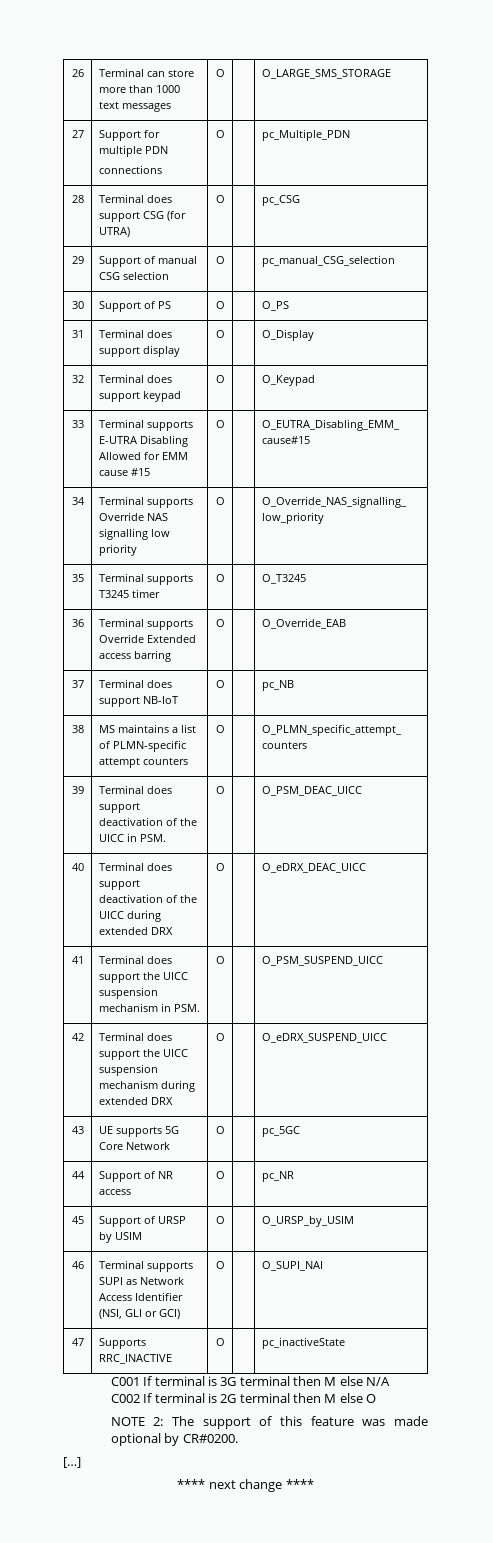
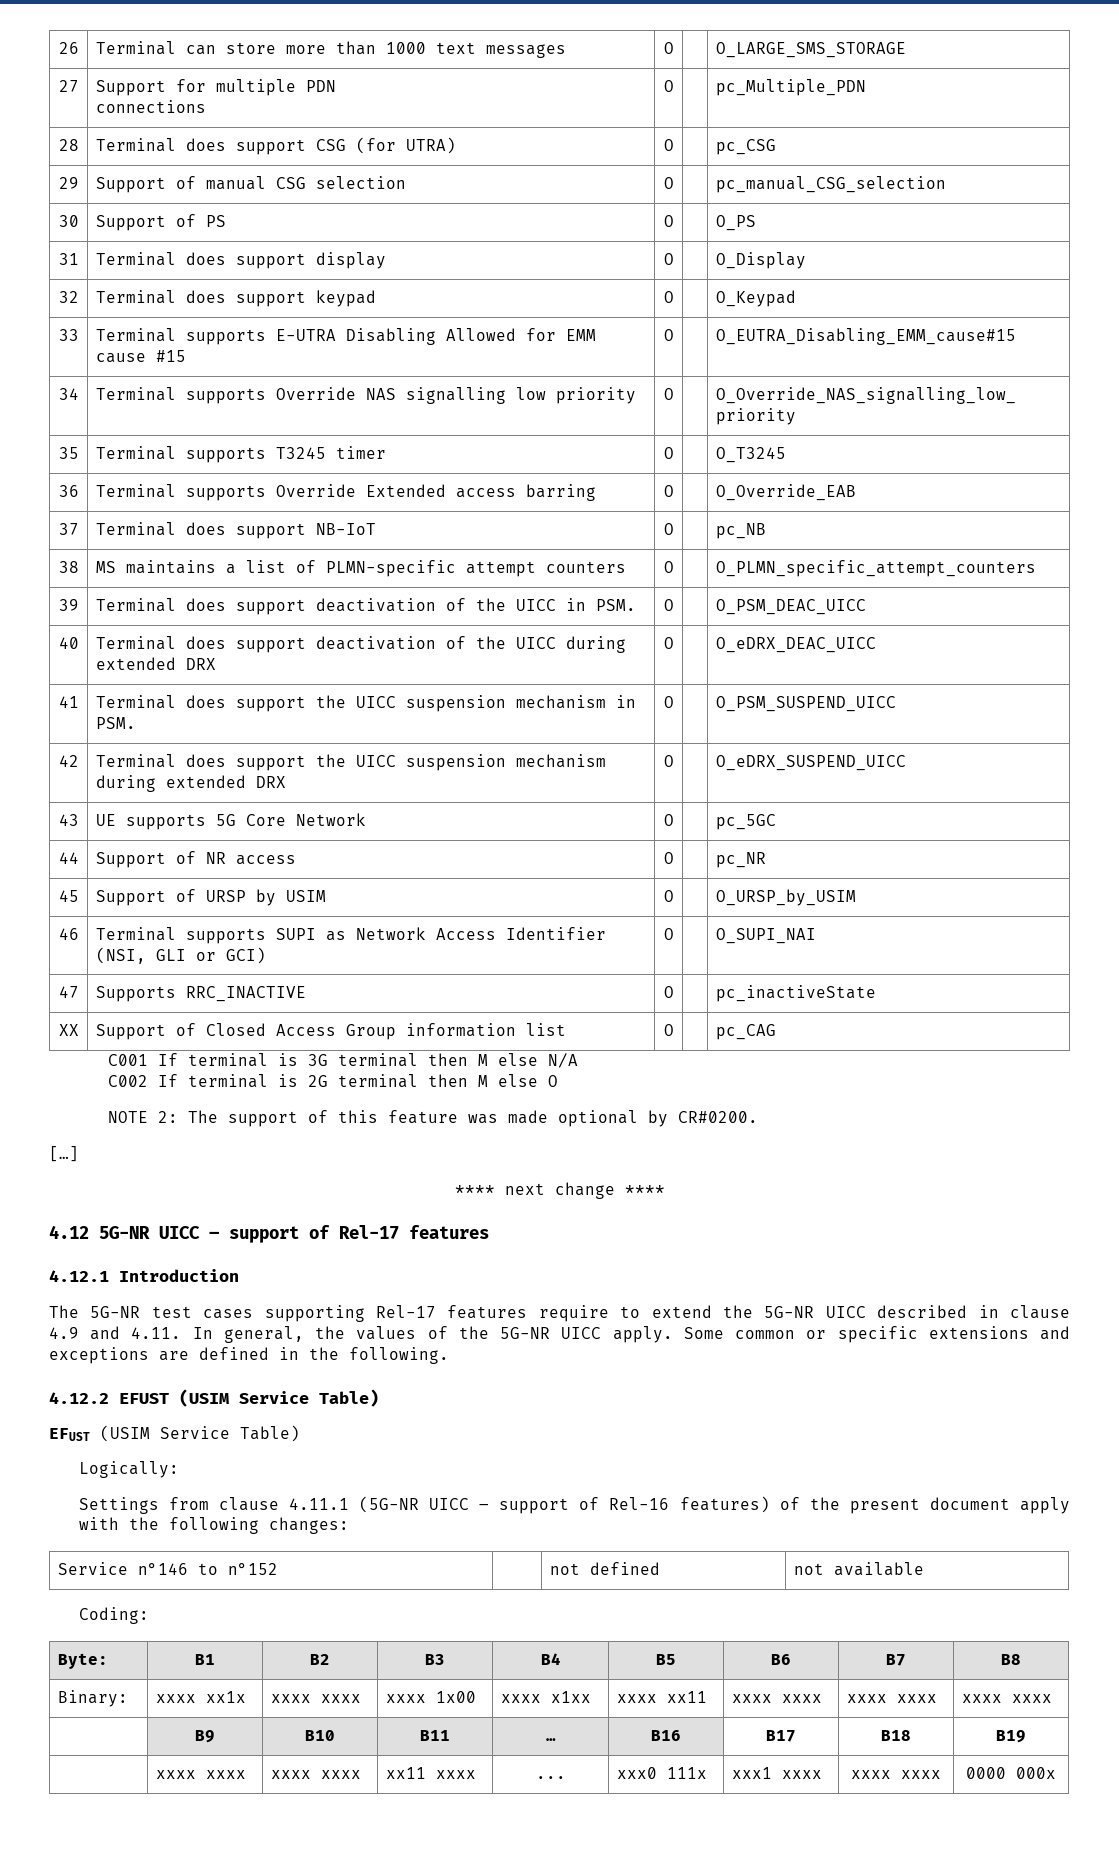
+ XX | Support of Closed Access Group information list | O | | pc_CAG
+ 4.12 5G-NR UICC – support of Rel-17 features
+ 4.12.1 Introduction
+ The 5G-NR test cases supporting Rel-17 features require to extend the 5G-NR UICC described in clause 4.9 and 4.11. In general, the values of the 5G-NR UICC apply. Some common or specific extensions and exceptions are defined in the following.
+ 4.12.2 EFUST (USIM Service Table)
+ EFUST (USIM Service Table)
+ Logically:
+ Settings from clause 4.11.1 (5G-NR UICC – support of Rel-16 features) of the present document apply with the following changes:
+ Service n°146 to n°152 | | not defined | not available
+ Coding:
+ Byte: | B1 | B2 | B3 | B4 | B5 | B6 | B7 | B8
+ Binary: | xxxx xx1x | xxxx xxxx | xxxx 1x00 | xxxx x1xx | xxxx xx11 | xxxx xxxx | xxxx xxxx | xxxx xxxx
+ | B9 | B10 | B11 | … | B16 | B17 | B18 | B19
+ | xxxx xxxx | xxxx xxxx | xx11 xxxx | ... | xxx0 111x | xxx1 xxxx | xxxx xxxx | 0000 000x

